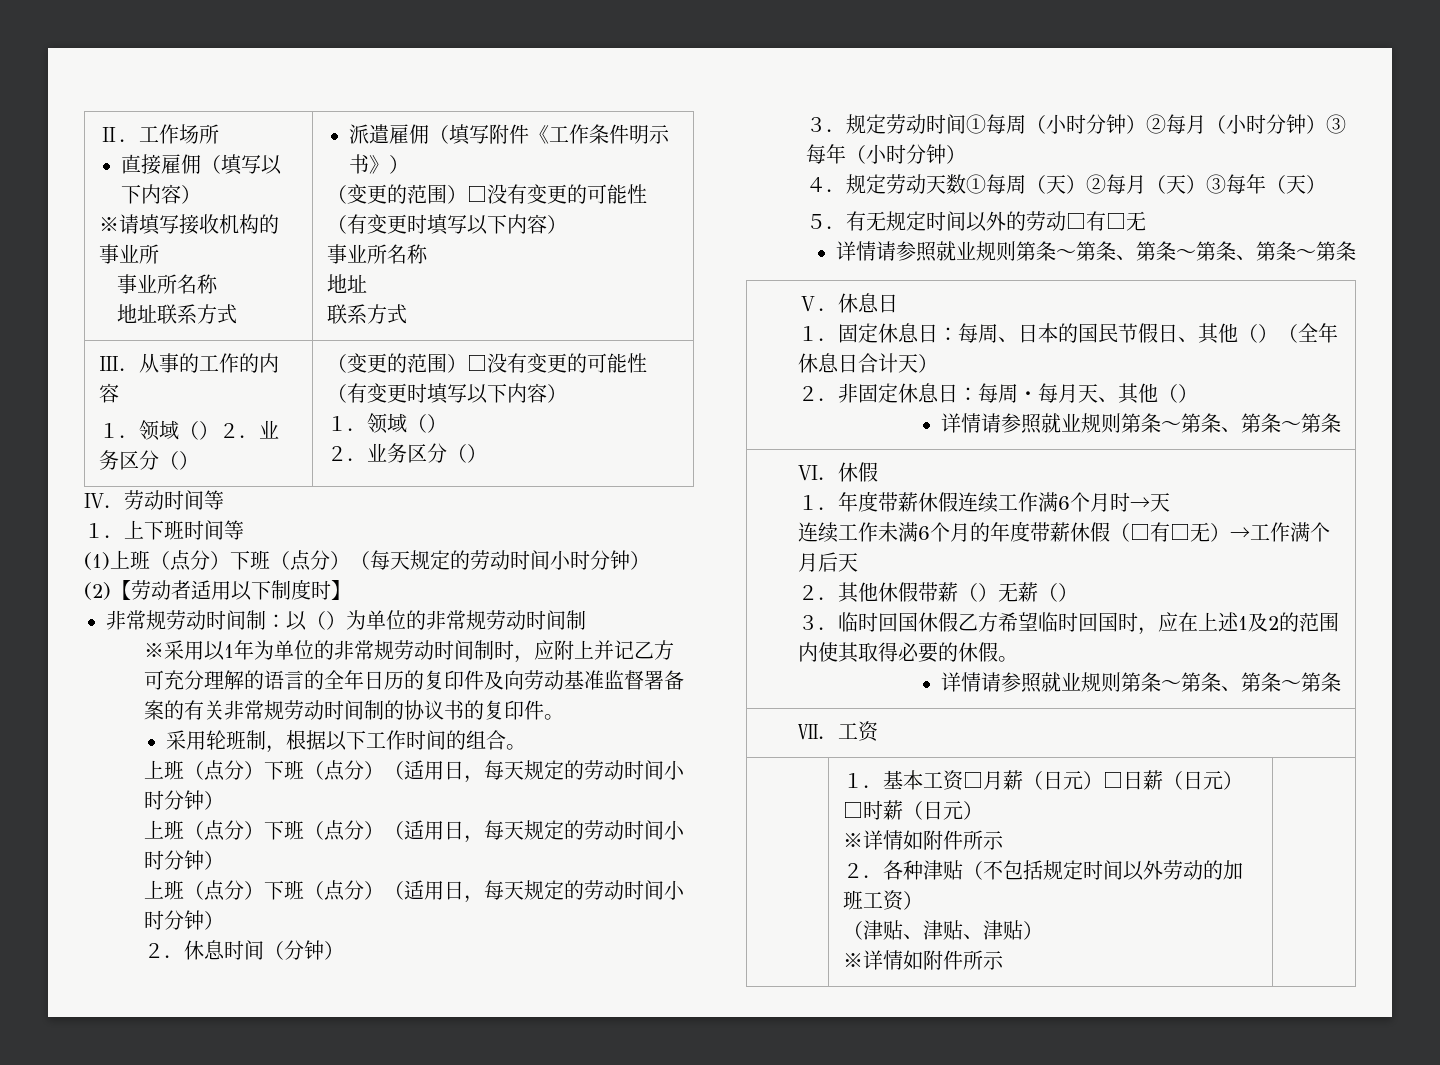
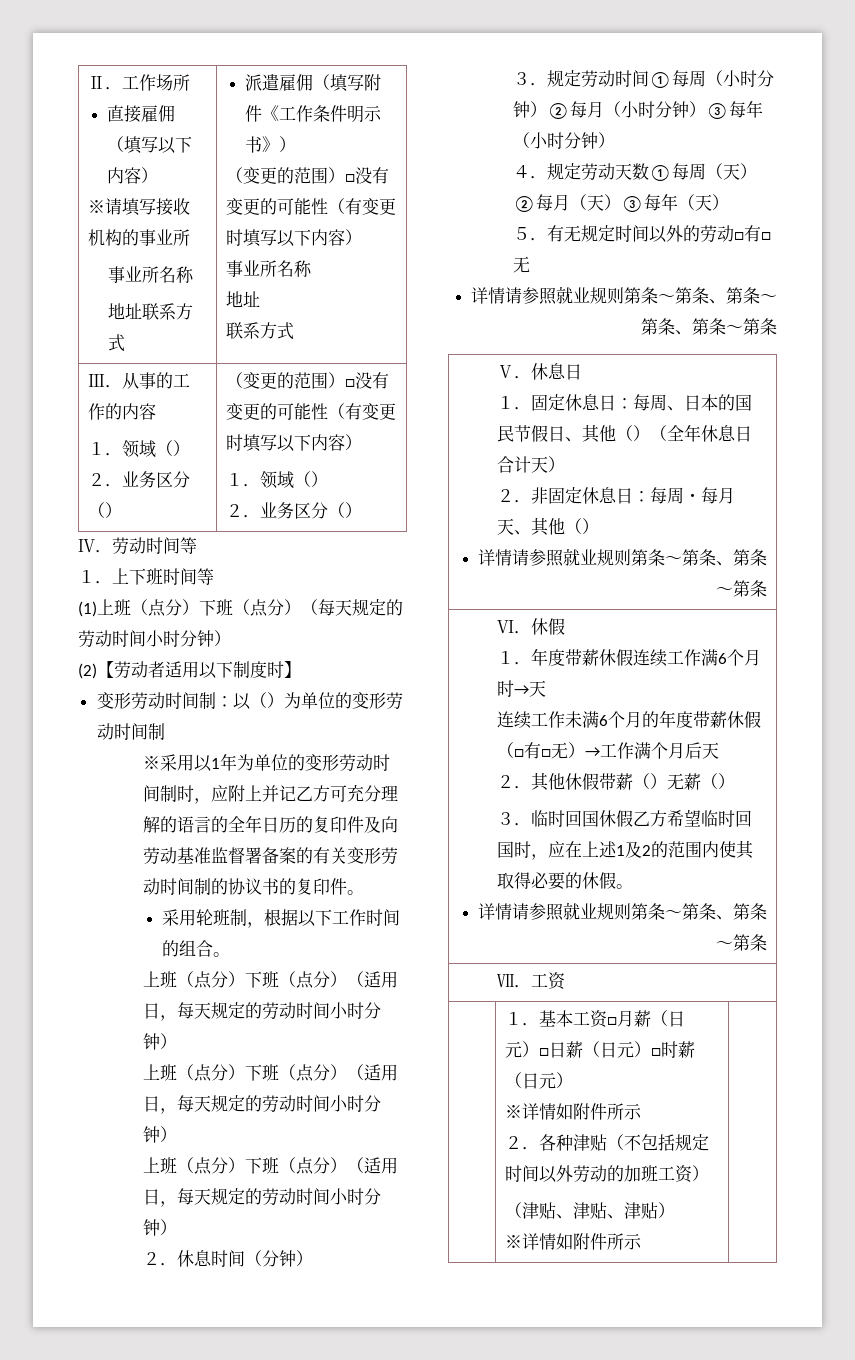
- 非常规劳动时间制：以（）为单位的非常规劳动时间制
+ 变形劳动时间制：以（）为单位的变形劳动时间制
- ※采用以1年为单位的非常规劳动时间制时，应附上并记乙方可充分理解的语言的全年日历的复印件及向劳动基准监督署备案的有关非常规劳动时间制的协议书的复印件。
+ ※采用以1年为单位的变形劳动时间制时，应附上并记乙方可充分理解的语言的全年日历的复印件及向劳动基准监督署备案的有关变形劳动时间制的协议书的复印件。

